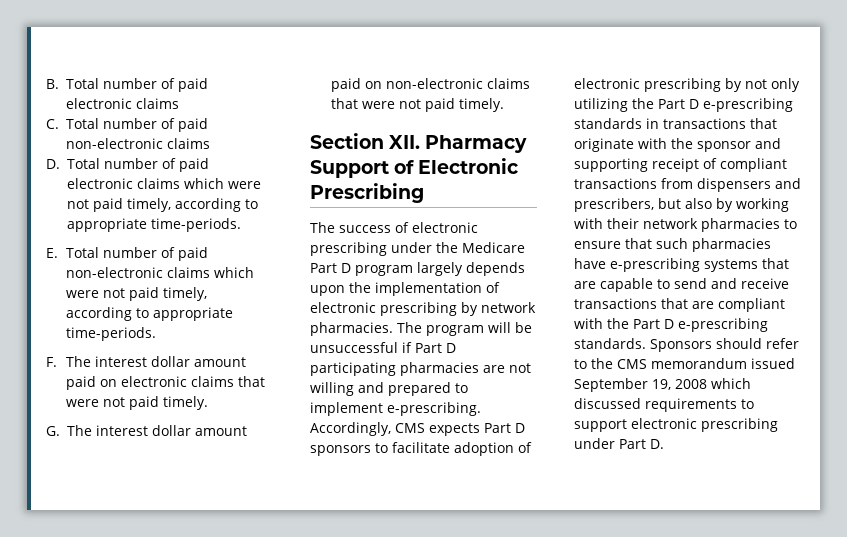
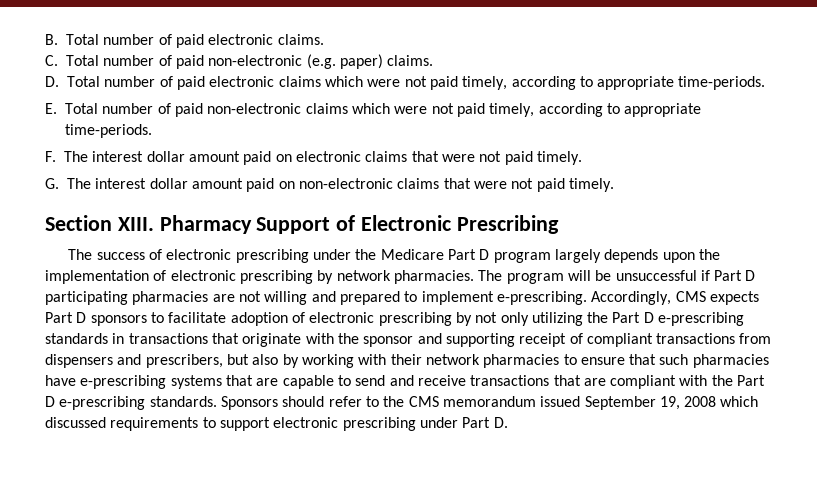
- B. Total number of paid electronic claims
+ B. Total number of paid electronic claims.
- C. Total number of paid non-electronic claims
+ C. Total number of paid non-electronic (e.g. paper) claims.
- Section XII. Pharmacy Support of Electronic Prescribing
+ Section XIII. Pharmacy Support of Electronic Prescribing

